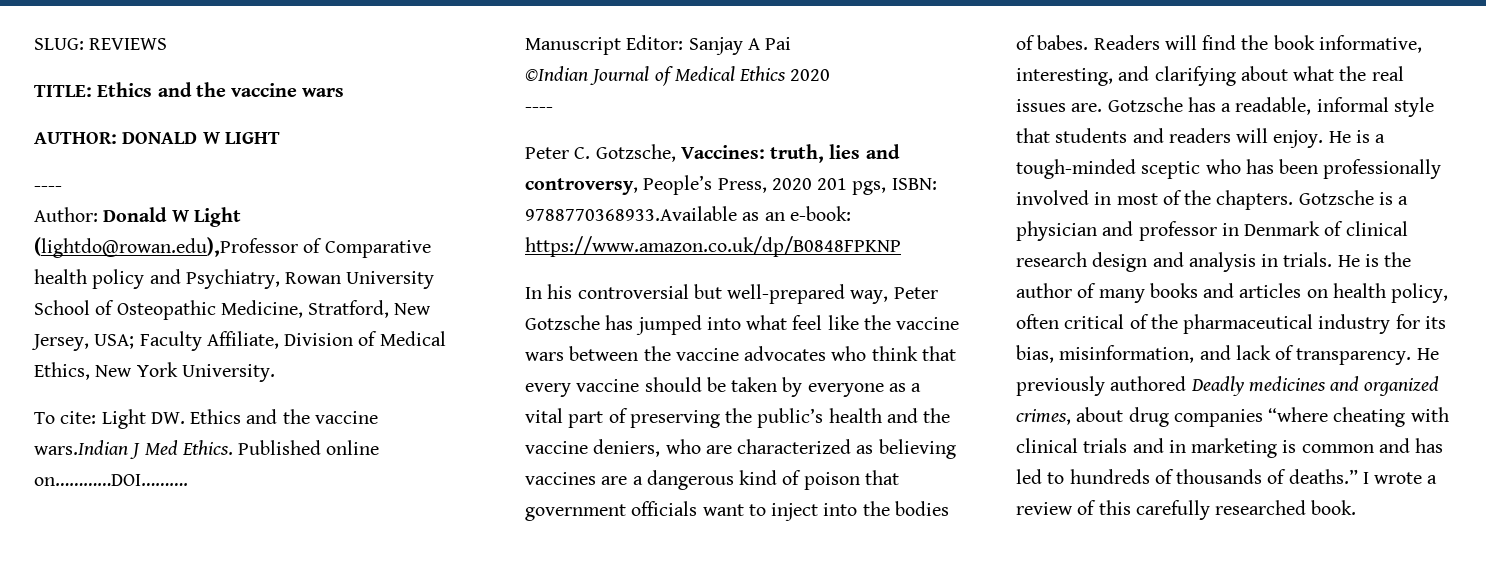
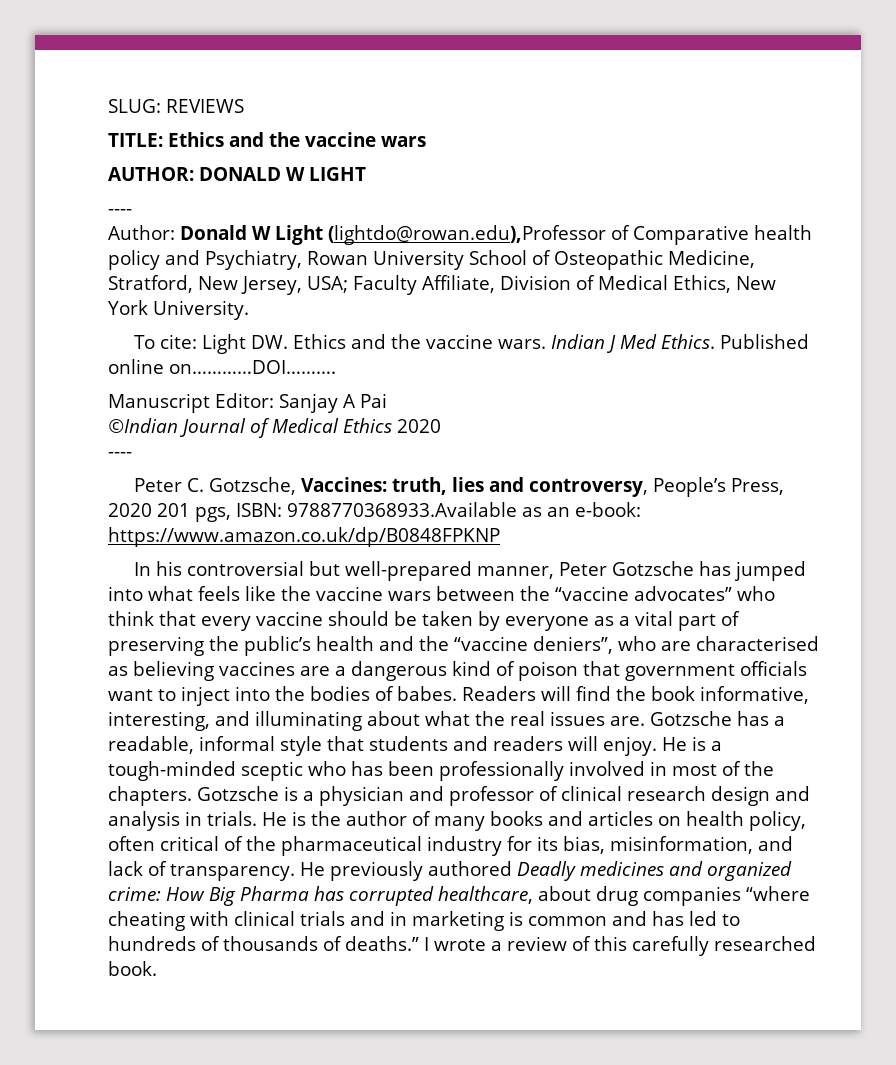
- To cite: Light DW. Ethics and the vaccine wars.Indian J Med Ethics.
+ To cite: Light DW. Ethics and the vaccine wars. Indian J Med Ethics.
- In his controversial but well-prepared way, Peter Gotzsche has jumped into what feel like the vaccine wars between the vaccine advocates who think that every vaccine should be taken by everyone as a vital part of preserving the public’s health and the vaccine deniers, who are characterized as believing vaccines are a dangerous kind of poison that government officials want to inject into the bodies of babes.
+ In his controversial but well-prepared manner, Peter Gotzsche has jumped into what feels like the vaccine wars between the “vaccine advocates” who think that every vaccine should be taken by everyone as a vital part of preserving the public’s health and the “vaccine deniers”, who are characterised as believing vaccines are a dangerous kind of poison that government officials want to inject into the bodies of babes.
- Readers will find the book informative, interesting, and clarifying about what the real issues are.
+ Readers will find the book informative, interesting, and illuminating about what the real issues are.
- Gotzsche is a physician and professor in Denmark of clinical research design and analysis in trials.
+ Gotzsche is a physician and professor of clinical research design and analysis in trials.
- He previously authored Deadly medicines and organized crimes, about drug companies “where cheating with clinical trials and in marketing is common and has led to hundreds of thousands of deaths.”
+ He previously authored Deadly medicines and organized crime: How Big Pharma has corrupted healthcare, about drug companies “where cheating with clinical trials and in marketing is common and has led to hundreds of thousands of deaths.”

